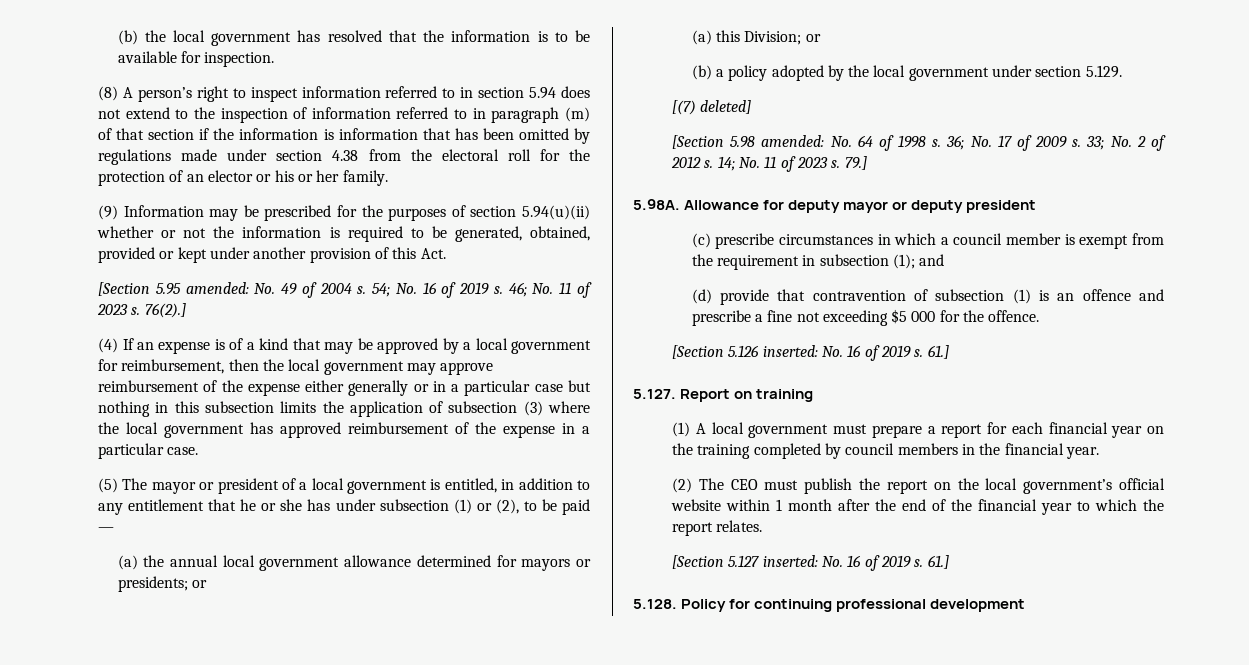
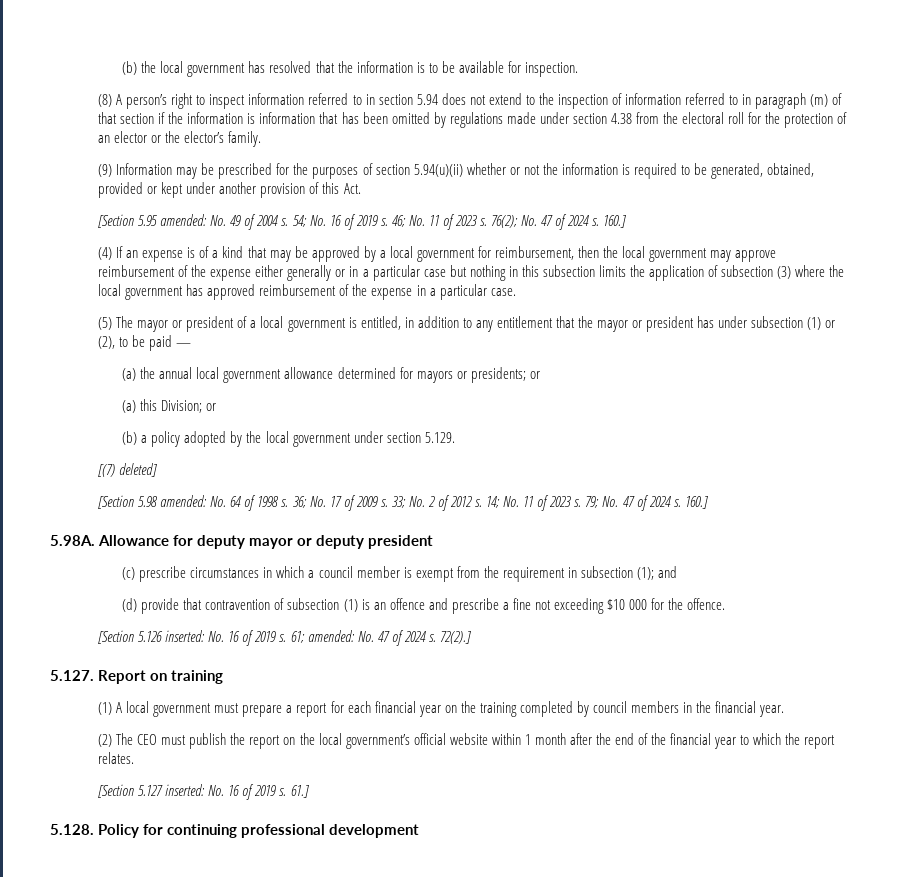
- (8) A person’s right to inspect information referred to in section 5.94 does not extend to the inspection of information referred to in paragraph (m) of that section if the information is information that has been omitted by regulations made under section 4.38 from the electoral roll for the protection of an elector or his or her family.
+ (8) A person’s right to inspect information referred to in section 5.94 does not extend to the inspection of information referred to in paragraph (m) of that section if the information is information that has been omitted by regulations made under section 4.38 from the electoral roll for the protection of an elector or the elector’s family.
- 76(2).]
+ 76(2); No. 47 of 2024 s. 160.]
- (5) The mayor or president of a local government is entitled, in addition to any entitlement that he or she has under subsection (1) or (2), to be paid —
+ (5) The mayor or president of a local government is entitled, in addition to any entitlement that the mayor or president has under subsection (1) or (2), to be paid —
- 79.]
+ 79; No. 47 of 2024 s. 160.]
- (d) provide that contravention of subsection (1) is an offence and prescribe a fine not exceeding $5 000 for the offence.
+ (d) provide that contravention of subsection (1) is an offence and prescribe a fine not exceeding $10 000 for the offence.
- [Section 5.126 inserted: No. 16 of 2019 s. 61.]
+ [Section 5.126 inserted: No. 16 of 2019 s. 61; amended: No. 47 of 2024 s. 72(2).]

